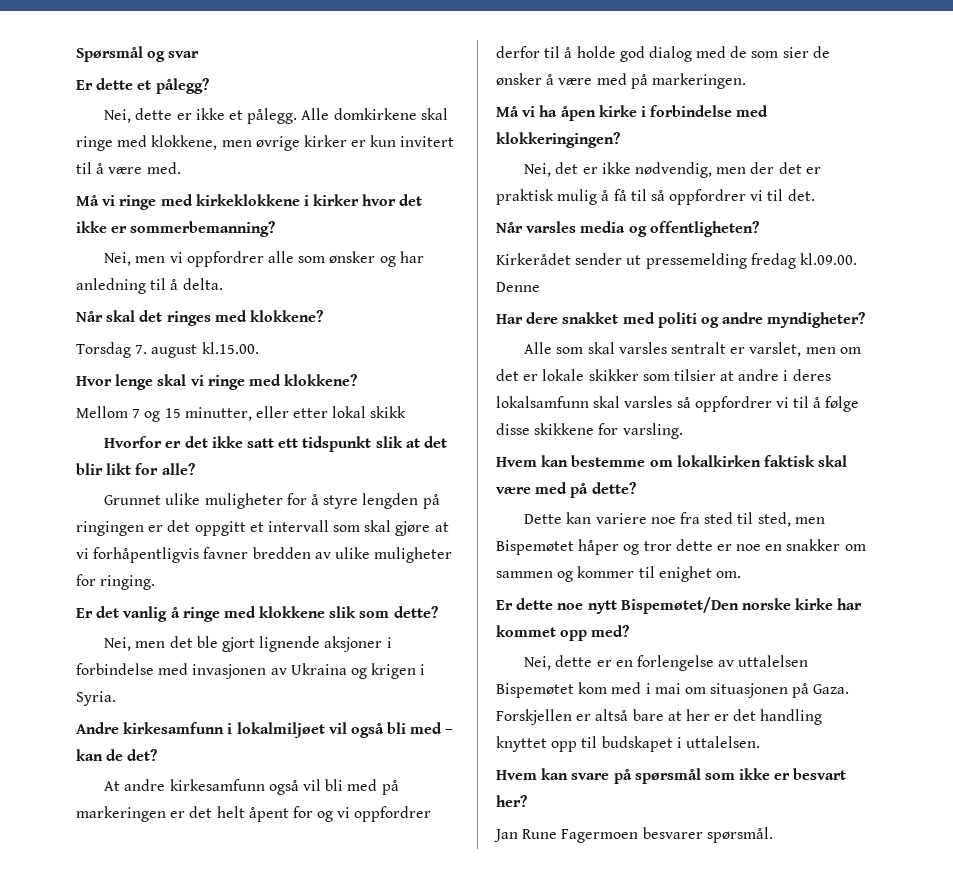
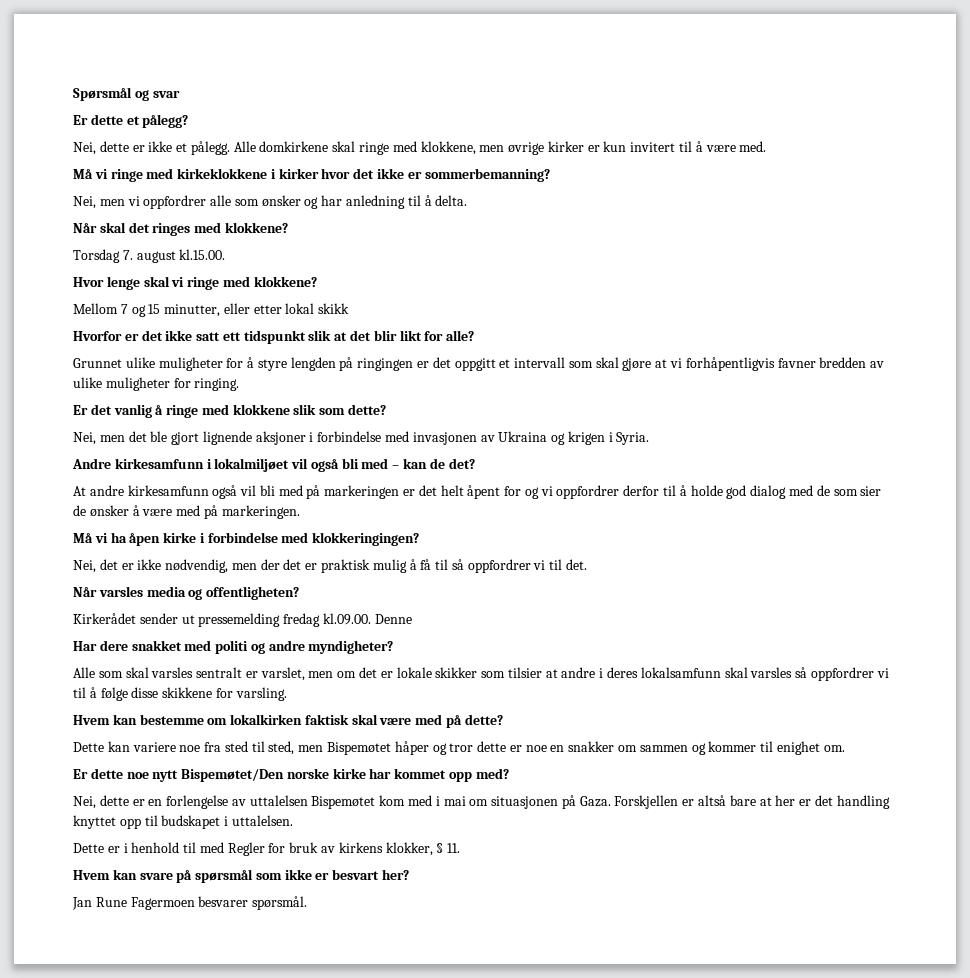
+ Dette er i henhold til med Regler for bruk av kirkens klokker, § 11.

